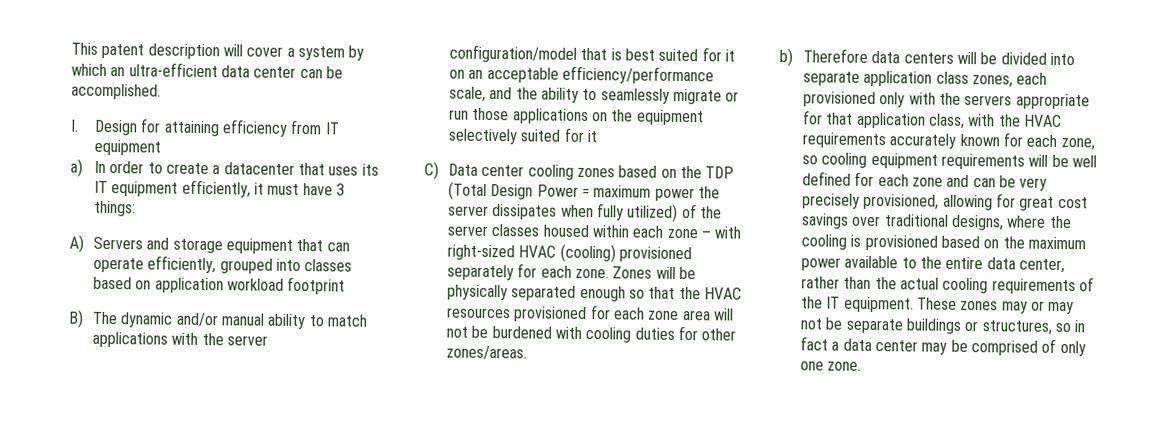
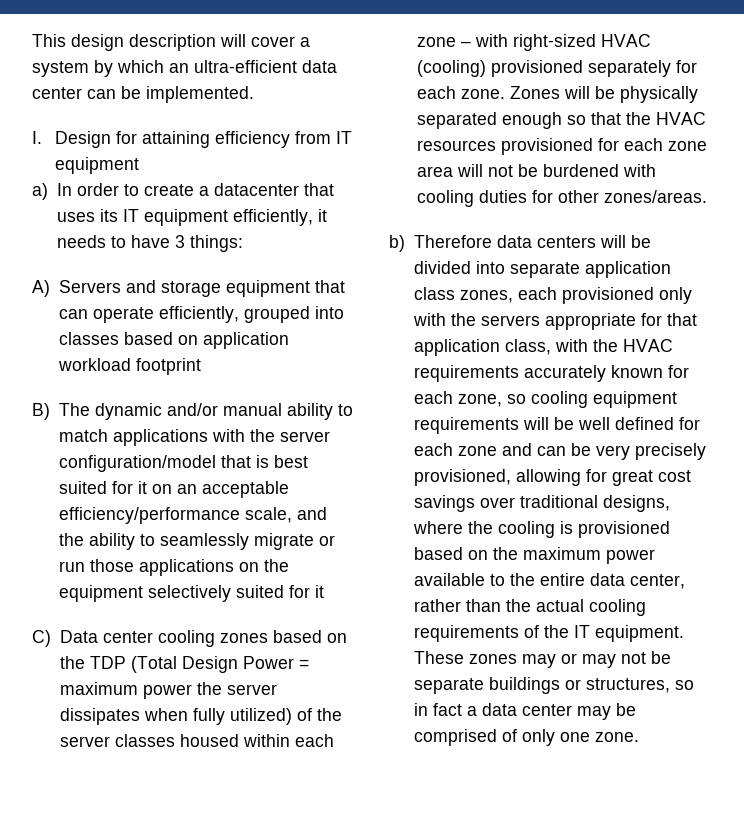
- This patent description will cover a system by which an ultra-efficient data center can be accomplished.
+ This design description will cover a system by which an ultra-efficient data center can be implemented.
- a) In order to create a datacenter that uses its IT equipment efficiently, it must have 3 things:
+ a) In order to create a datacenter that uses its IT equipment efficiently, it needs to have 3 things:

